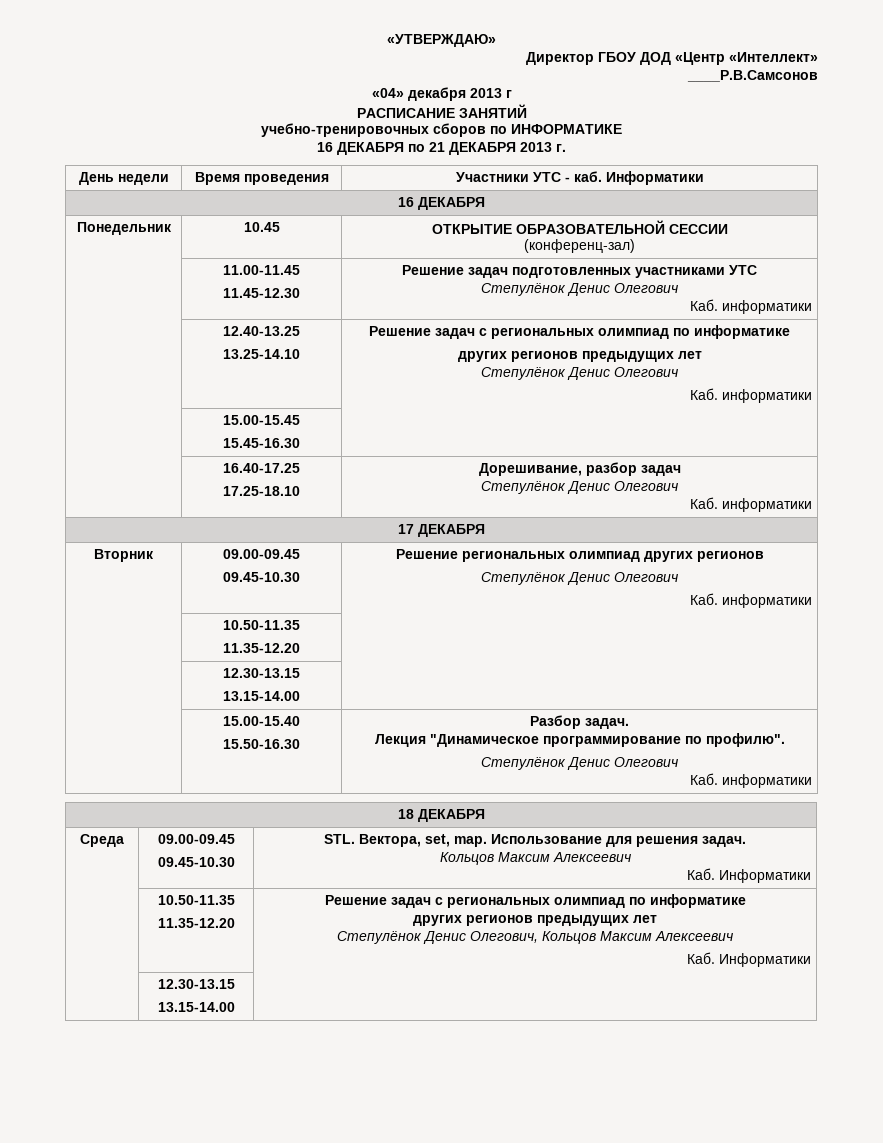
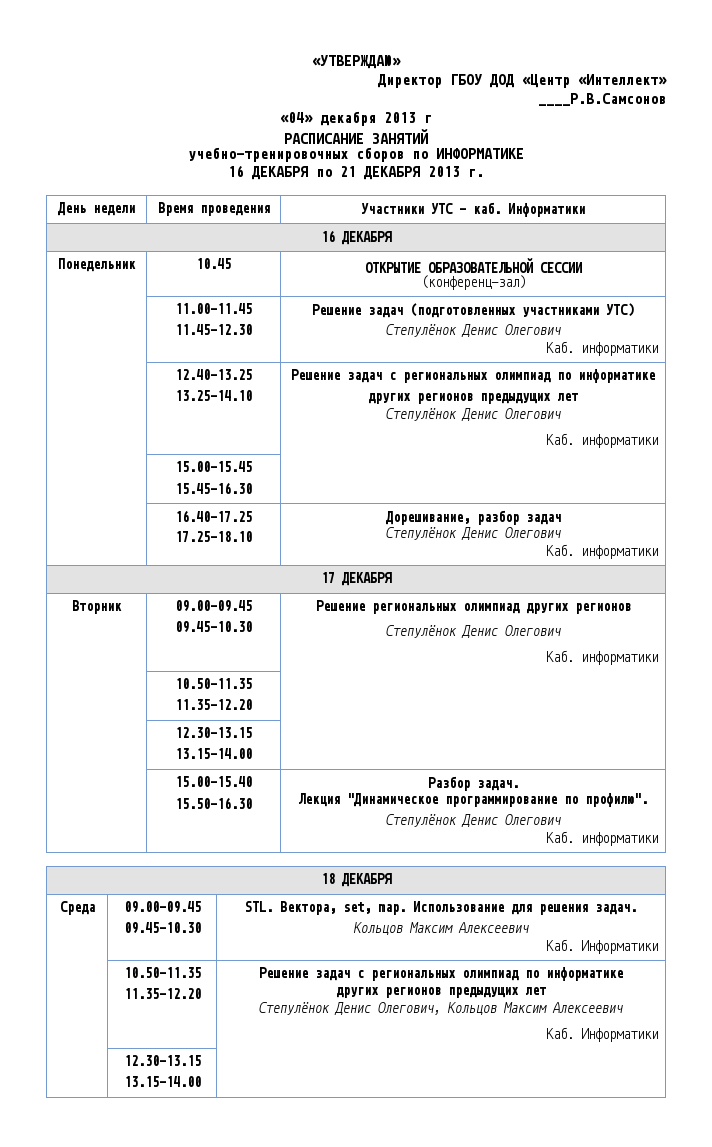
  | 11.00-11.45
- 11.45-12.30 | Решение задач подготовленных участниками УТС
+ 11.45-12.30 | Решение задач (подготовленных участниками УТС)

